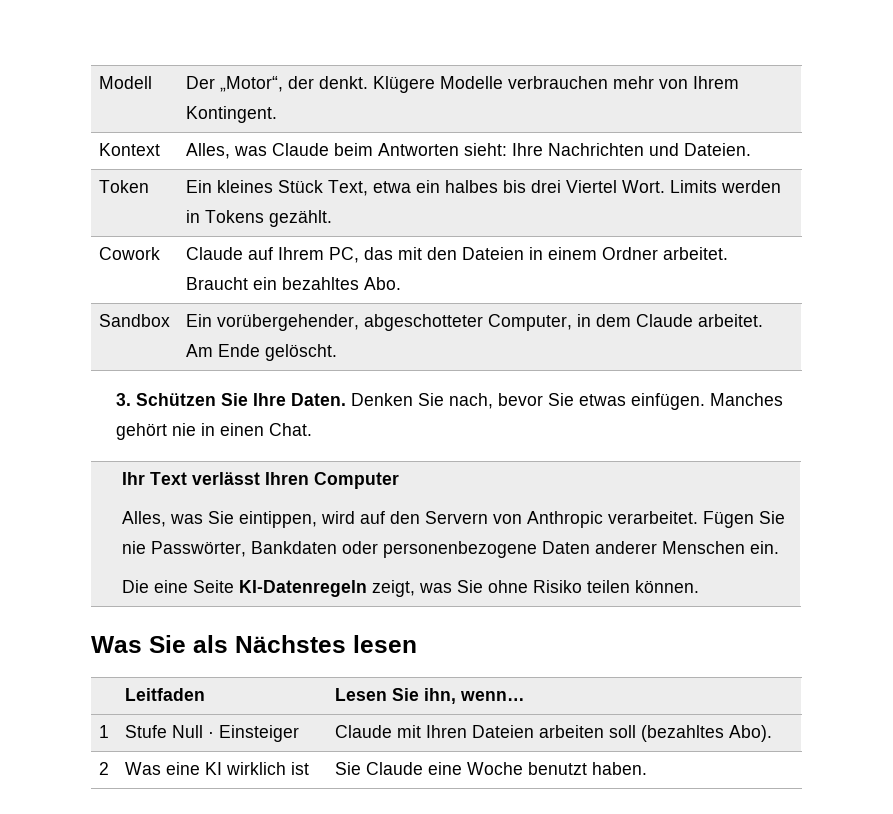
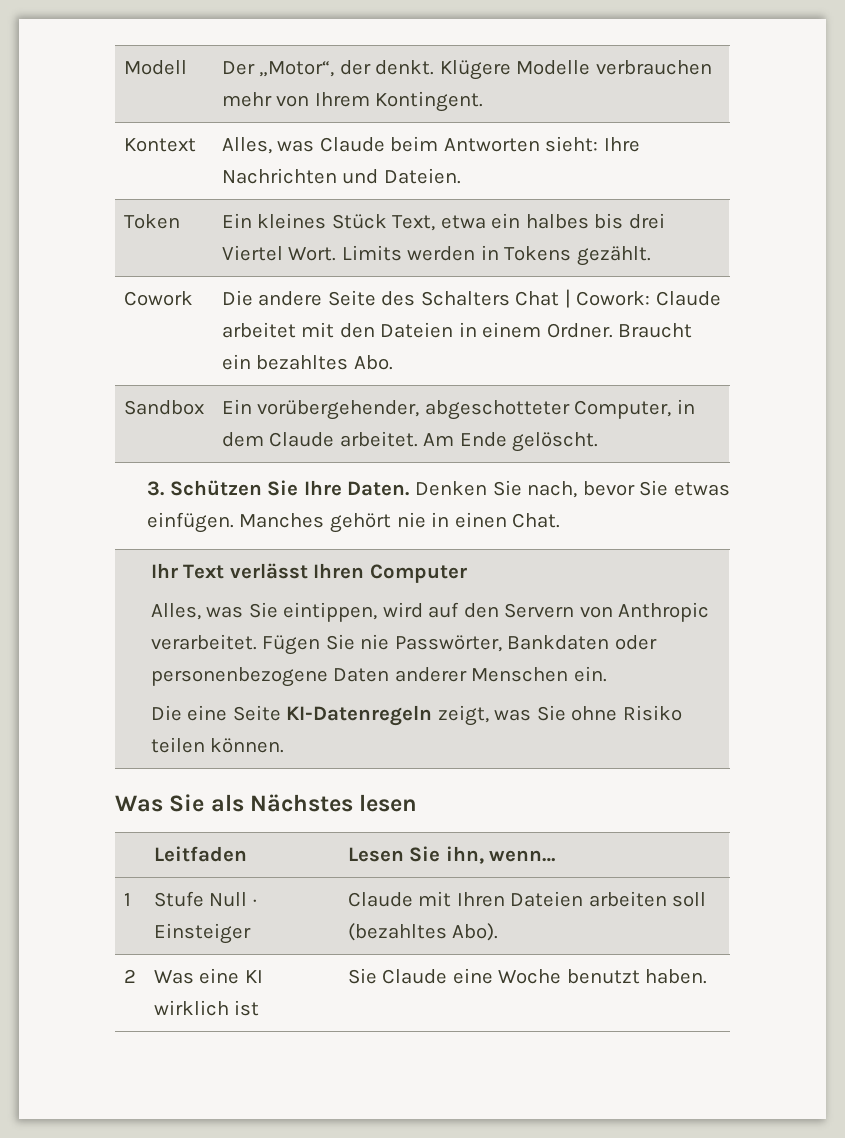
- Cowork | Claude auf Ihrem PC, das mit den Dateien in einem Ordner arbeitet. Braucht ein bezahltes Abo.
+ Cowork | Die andere Seite des Schalters Chat | Cowork: Claude arbeitet mit den Dateien in einem Ordner. Braucht ein bezahltes Abo.

